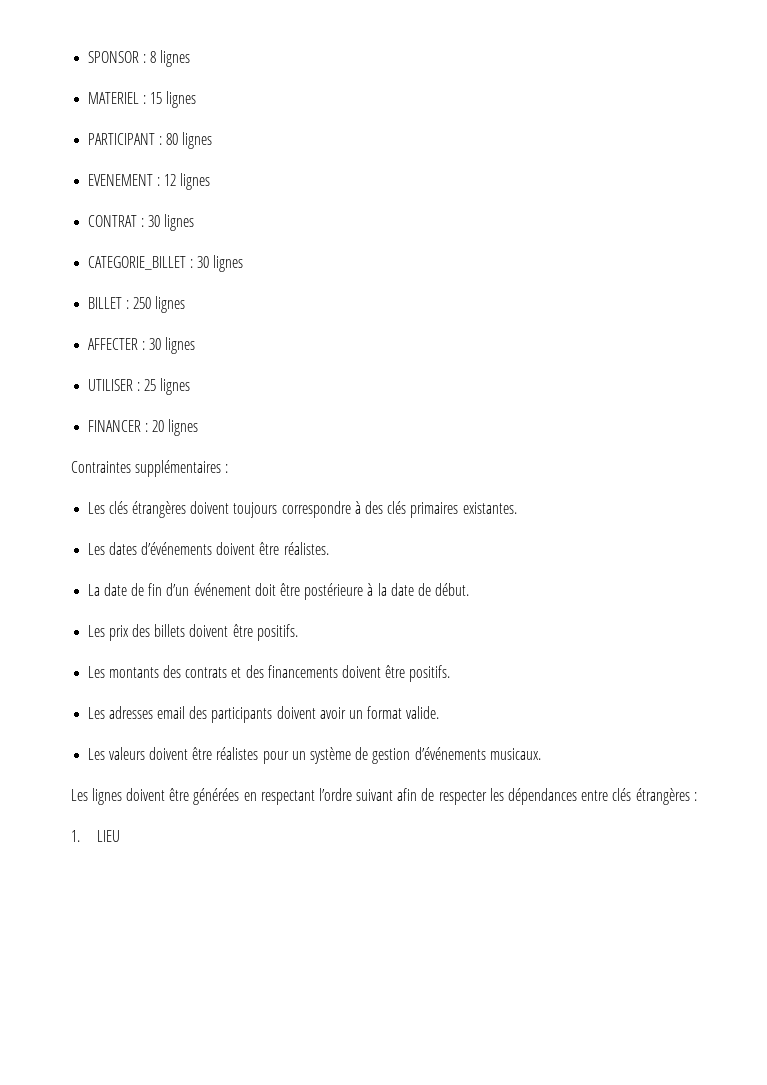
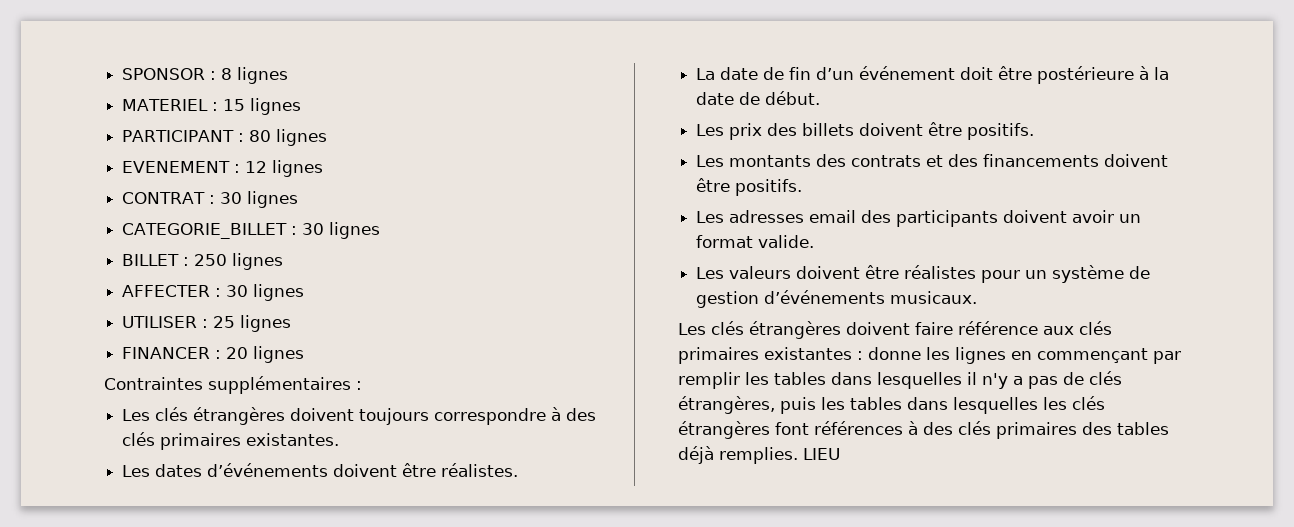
- Les lignes doivent être générées en respectant l’ordre suivant afin de respecter les dépendances entre clés étrangères :
- 1. LIEU
+ Les clés étrangères doivent faire référence aux clés primaires existantes : donne les lignes en commençant par remplir les tables dans lesquelles il n'y a pas de clés étrangères, puis les tables dans lesquelles les clés étrangères font références à des clés primaires des tables déjà remplies. LIEU

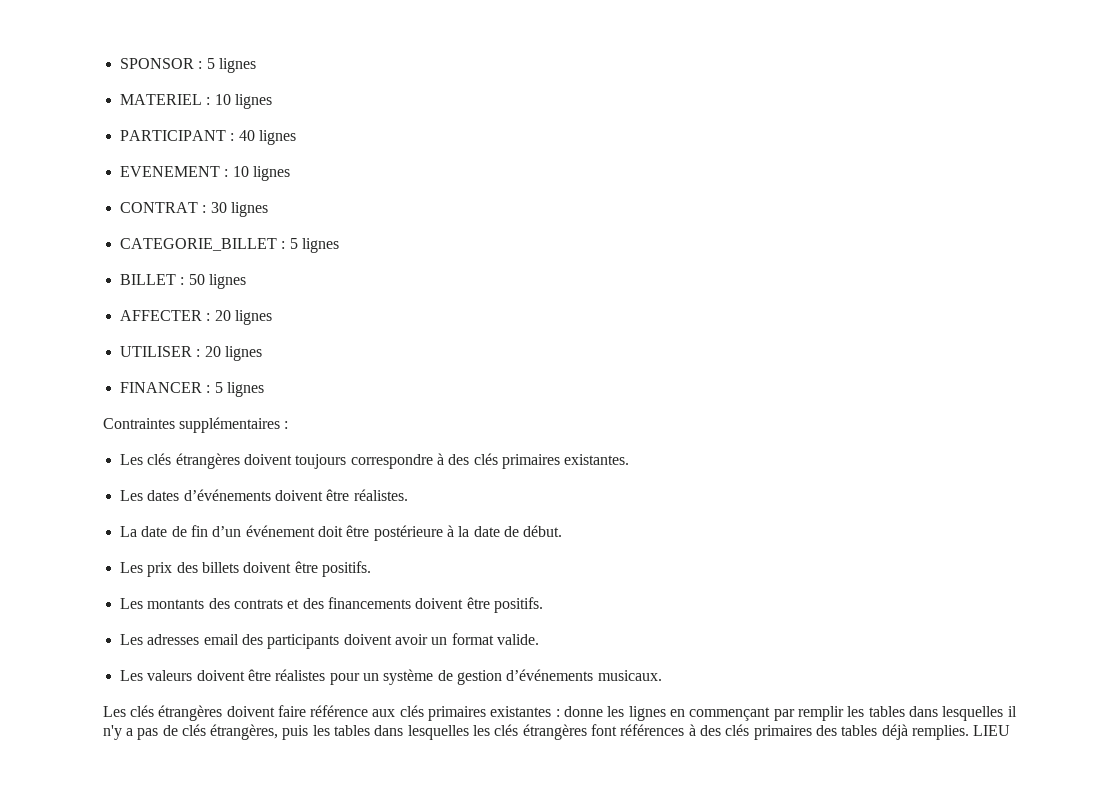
- SPONSOR : 8 lignes
+ SPONSOR : 5 lignes
- MATERIEL : 15 lignes
+ MATERIEL : 10 lignes
- PARTICIPANT : 80 lignes
+ PARTICIPANT : 40 lignes
- EVENEMENT : 12 lignes
+ EVENEMENT : 10 lignes
- CATEGORIE_BILLET : 30 lignes
+ CATEGORIE_BILLET : 5 lignes
- BILLET : 250 lignes
+ BILLET : 50 lignes
- AFFECTER : 30 lignes
+ AFFECTER : 20 lignes
- UTILISER : 25 lignes
+ UTILISER : 20 lignes
- FINANCER : 20 lignes
+ FINANCER : 5 lignes

